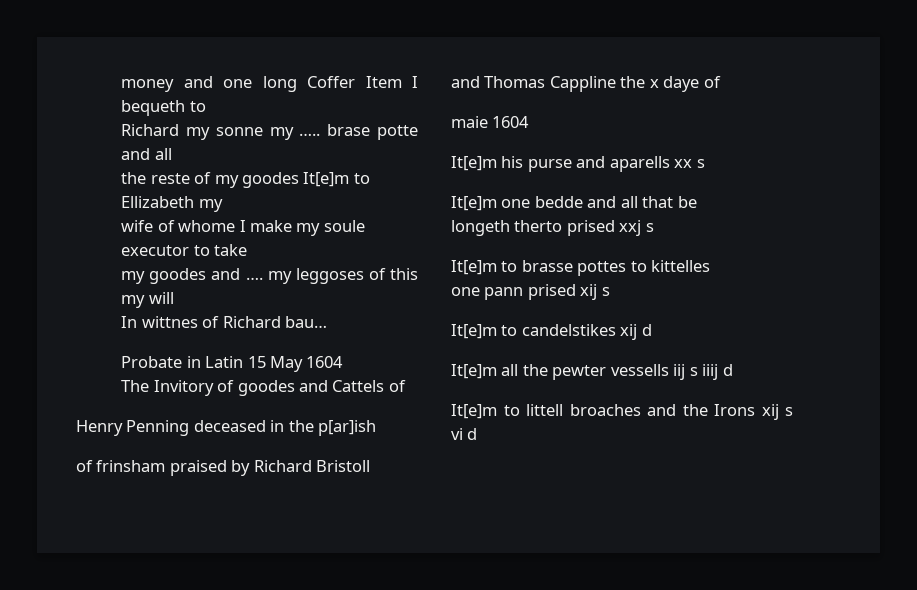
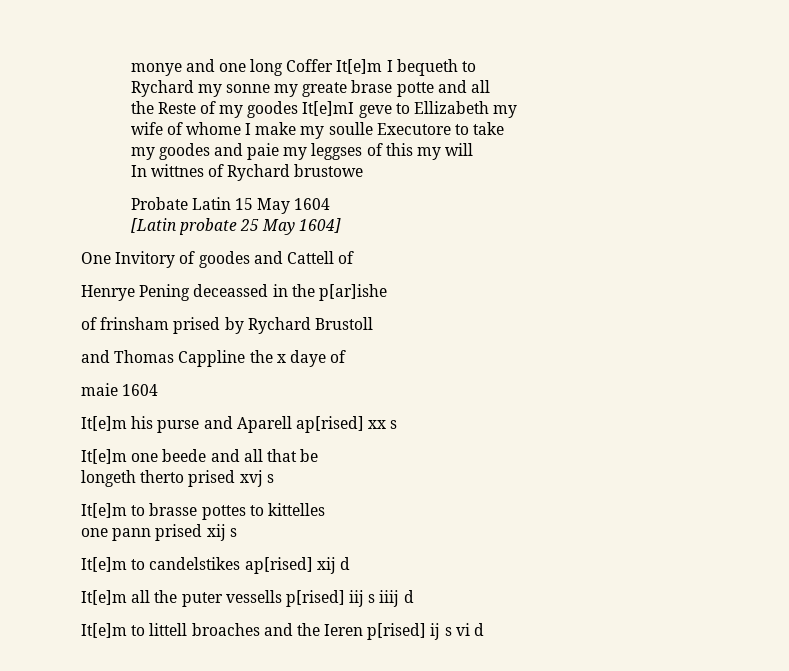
- money and one long Coffer Item I bequeth to
+ monye and one long Coffer It[e]m I bequeth to
- Richard my sonne my ….. brase potte and all
+ Rychard my sonne my greate brase potte and all
- the reste of my goodes It[e]m to Ellizabeth my
+ the Reste of my goodes It[e]mI geve to Ellizabeth my
- wife of whome I make my soule executor to take
+ wife of whome I make my soulle Executore to take
- my goodes and …. my leggoses of this my will
+ my goodes and paie my leggses of this my will
- In wittnes of Richard bau…
+ In wittnes of Rychard brustowe
- Probate in Latin 15 May 1604
+ Probate Latin 15 May 1604
- The Invitory of goodes and Cattels of
- Henry Penning deceased in the p[ar]ish
+ [Latin probate 25 May 1604]
+ One Invitory of goodes and Cattell of
+ Henrye Pening deceassed in the p[ar]ishe
- of frinsham praised by Richard Bristoll
+ of frinsham prised by Rychard Brustoll
- It[e]m his purse and aparells xx s
+ It[e]m his purse and Aparell ap[rised] xx s
- It[e]m one bedde and all that be
+ It[e]m one beede and all that be
- longeth therto prised xxj s
+ longeth therto prised xvj s
- It[e]m to candelstikes xij d
+ It[e]m to candelstikes ap[rised] xij d
- It[e]m all the pewter vessells iij s iiij d
+ It[e]m all the puter vessells p[rised] iij s iiij d
- It[e]m to littell broaches and the Irons xij s vi d
+ It[e]m to littell broaches and the Ieren p[rised] ij s vi d

